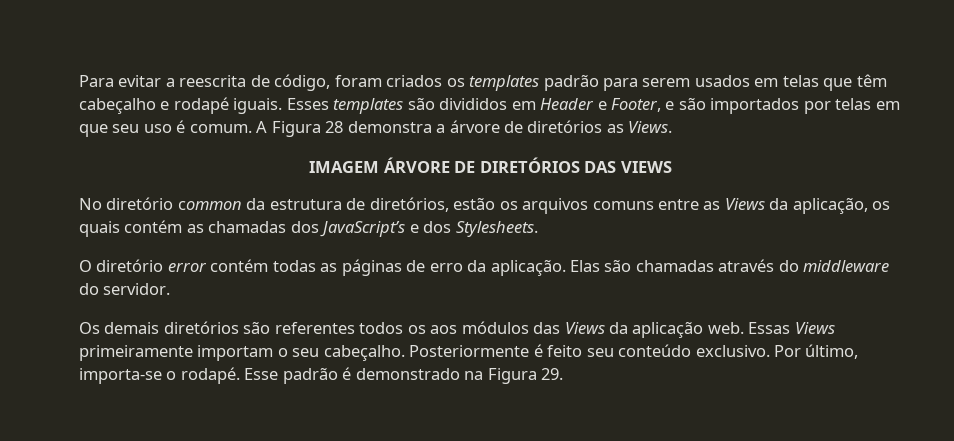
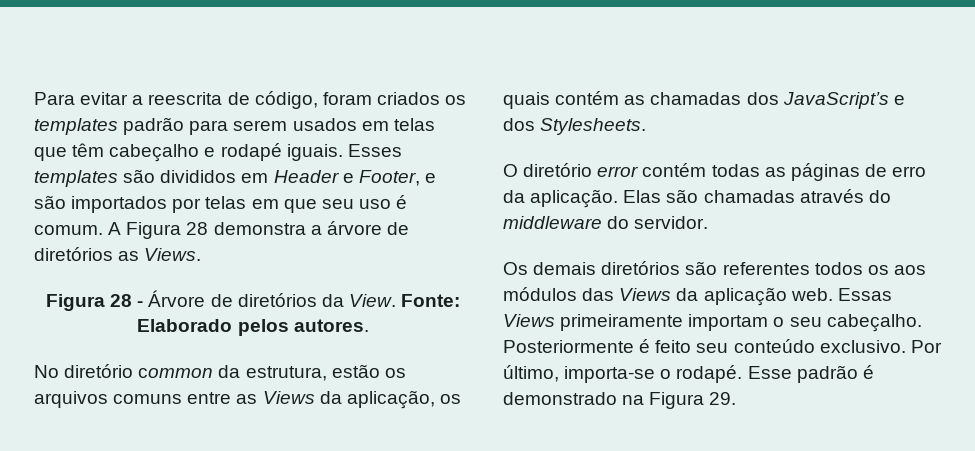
- IMAGEM ÁRVORE DE DIRETÓRIOS DAS VIEWS
+ Figura 28 - Árvore de diretórios da View. Fonte: Elaborado pelos autores.
- No diretório common da estrutura de diretórios, estão os arquivos comuns entre as Views da aplicação, os quais contém as chamadas dos JavaScript’s e dos Stylesheets.
+ No diretório common da estrutura, estão os arquivos comuns entre as Views da aplicação, os quais contém as chamadas dos JavaScript’s e dos Stylesheets.

